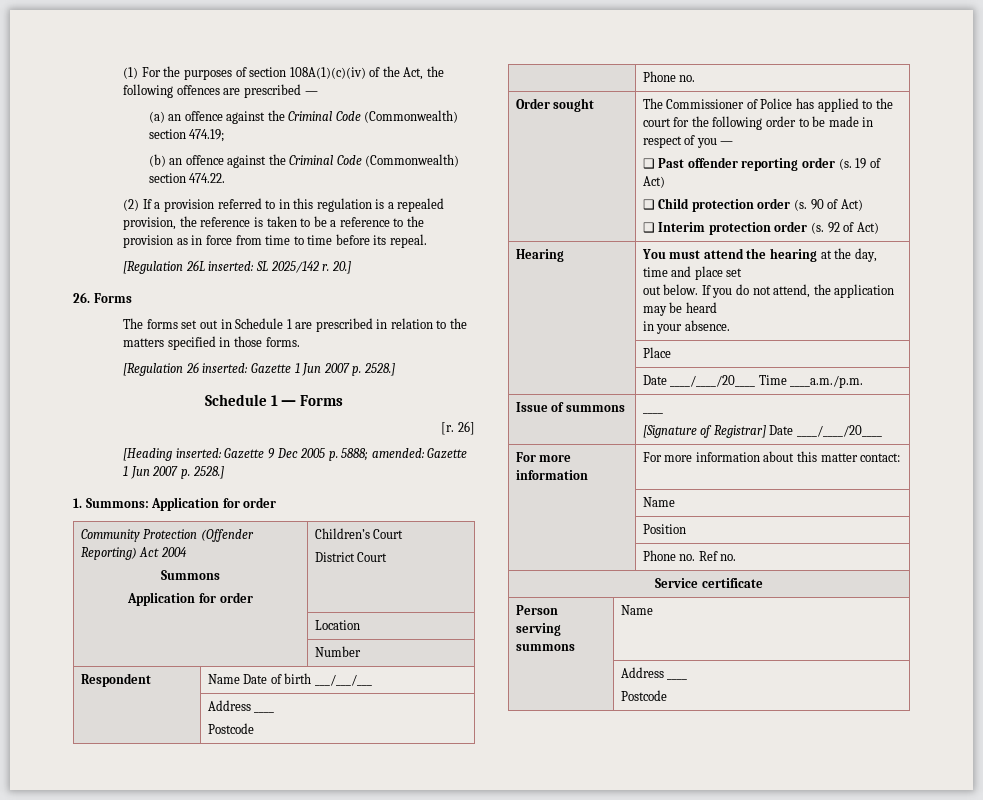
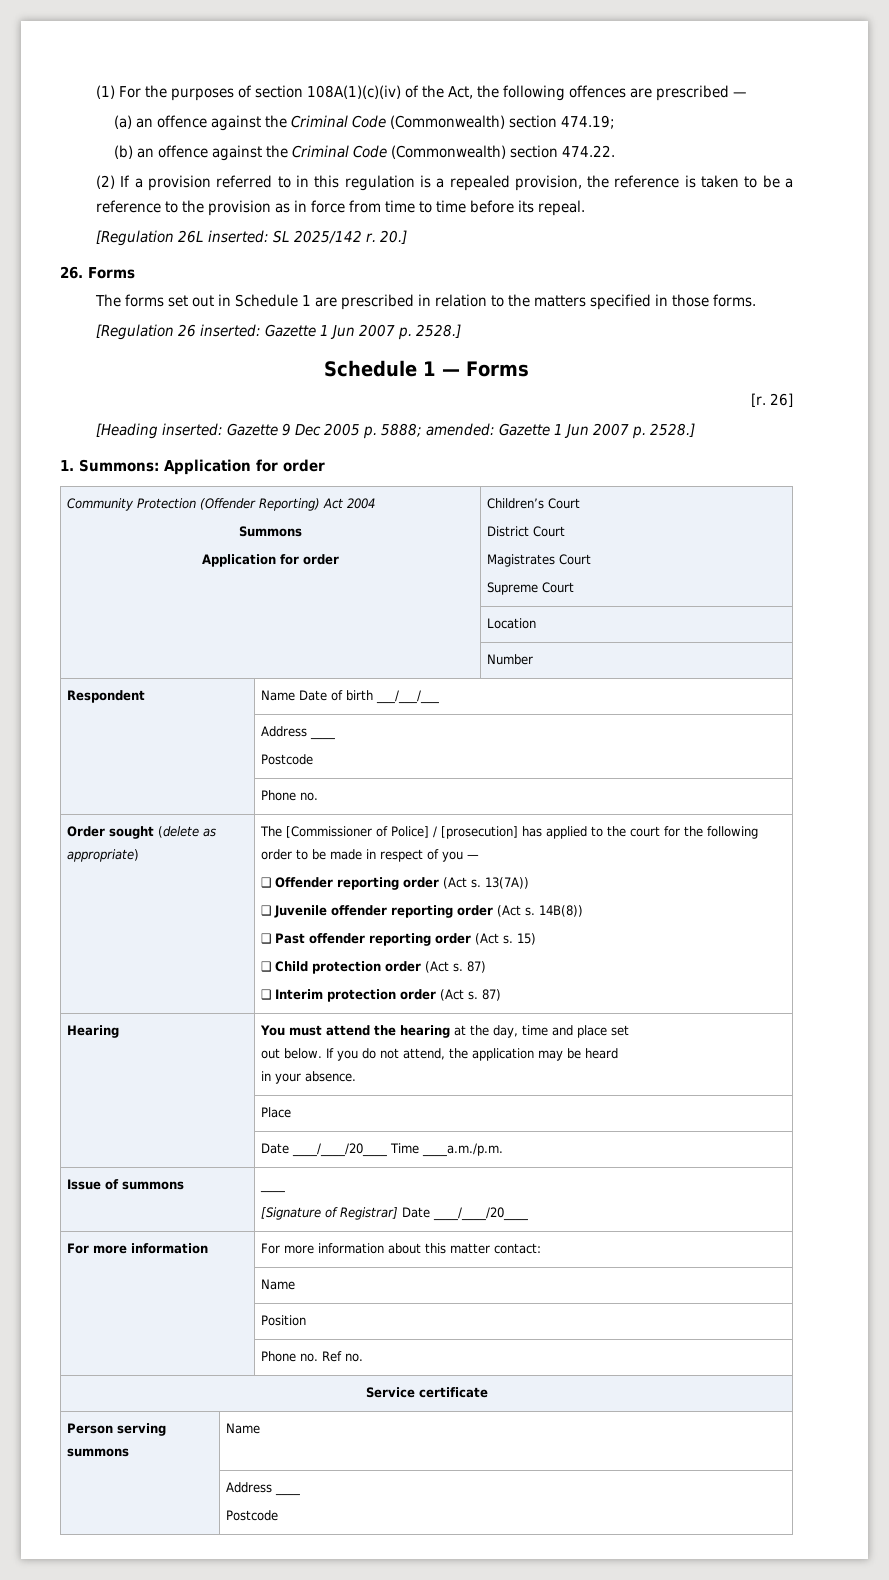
  Community Protection (Offender Reporting) Act 2004
  Summons
  Application for order | Children’s Court
  District Court
+ Magistrates Court
+ Supreme Court
- Order sought | The Commissioner of Police has applied to the court for the following order to be made in respect of you —
+ Order sought (delete as appropriate) | The [Commissioner of Police] / [prosecution] has applied to the court for the following order to be made in respect of you —
+ ❑ Offender reporting order (Act s. 13(7A))
+ ❑ Juvenile offender reporting order (Act s. 14B(8))
- ❑ Past offender reporting order (s. 19 of Act)
+ ❑ Past offender reporting order (Act s. 15)
- ❑ Child protection order (s. 90 of Act)
+ ❑ Child protection order (Act s. 87)
- ❑ Interim protection order (s. 92 of Act)
+ ❑ Interim protection order (Act s. 87)

